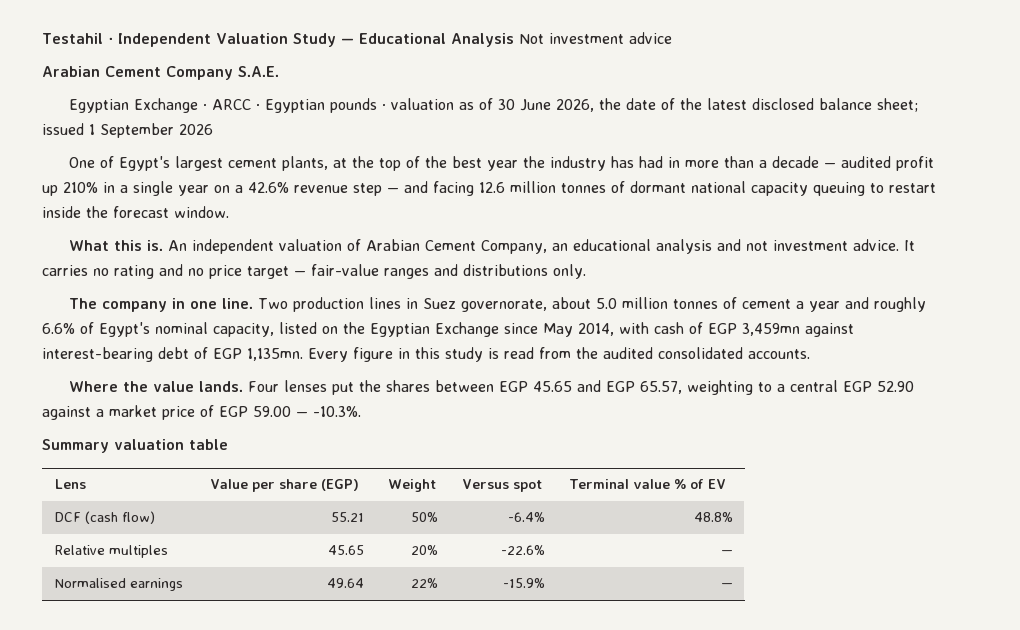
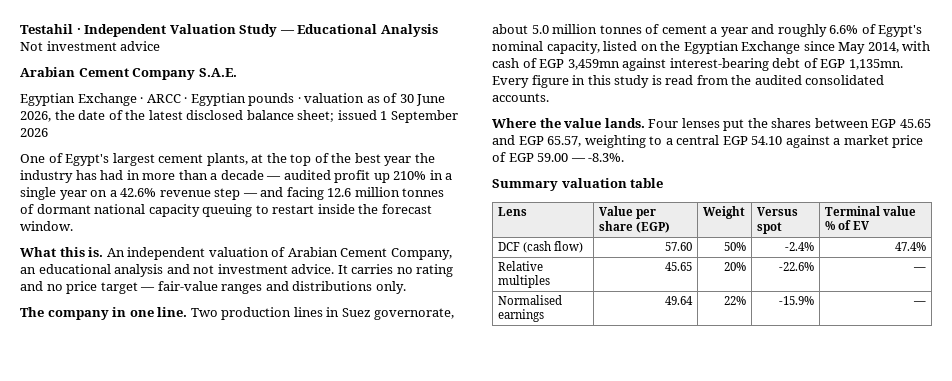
- Four lenses put the shares between EGP 45.65 and EGP 65.57, weighting to a central EGP 52.90 against a market price of EGP 59.00 — -10.3%.
+ Four lenses put the shares between EGP 45.65 and EGP 65.57, weighting to a central EGP 54.10 against a market price of EGP 59.00 — -8.3%.
- DCF (cash flow) | 55.21 | 50% | -6.4% | 48.8%
+ DCF (cash flow) | 57.60 | 50% | -2.4% | 47.4%

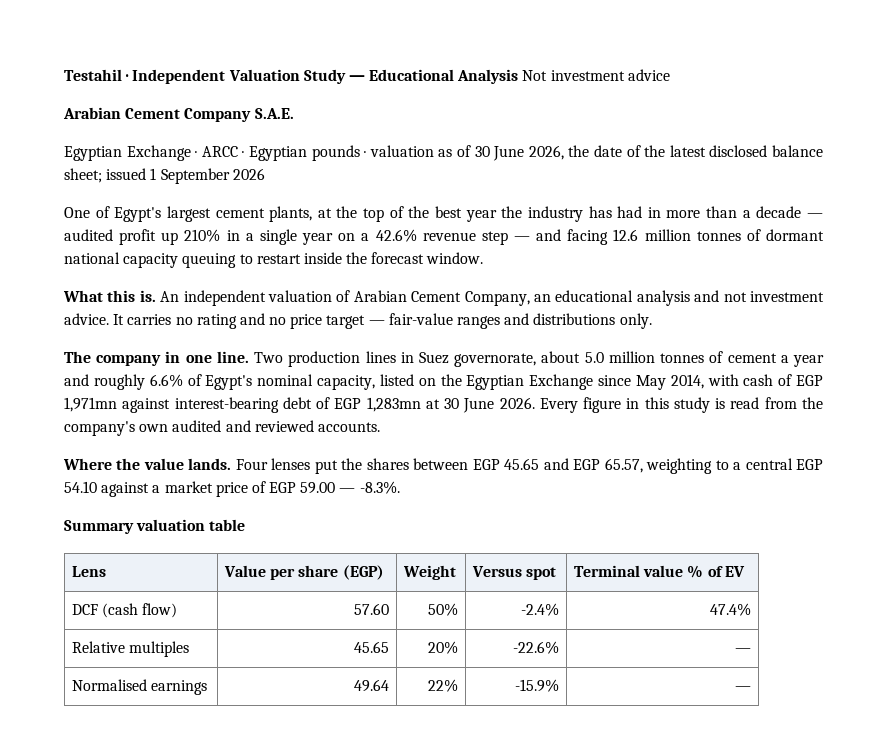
- Two production lines in Suez governorate, about 5.0 million tonnes of cement a year and roughly 6.6% of Egypt's nominal capacity, listed on the Egyptian Exchange since May 2014, with cash of EGP 3,459mn against interest-bearing debt of EGP 1,135mn.
+ Two production lines in Suez governorate, about 5.0 million tonnes of cement a year and roughly 6.6% of Egypt's nominal capacity, listed on the Egyptian Exchange since May 2014, with cash of EGP 1,971mn against interest-bearing debt of EGP 1,283mn at 30 June 2026.
- Every figure in this study is read from the audited consolidated accounts.
+ Every figure in this study is read from the company's own audited and reviewed accounts.

